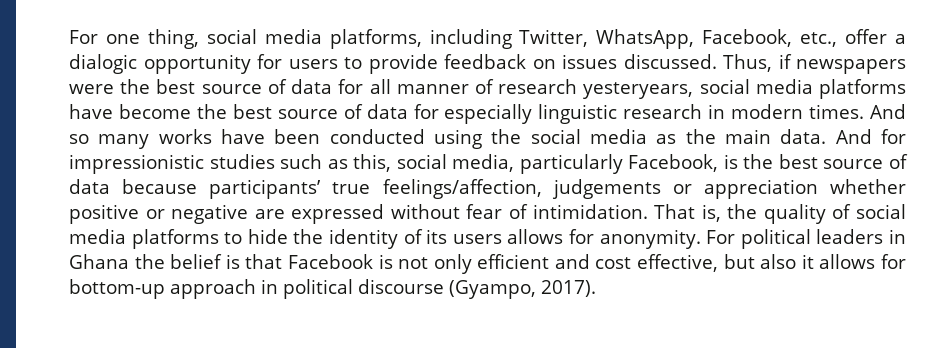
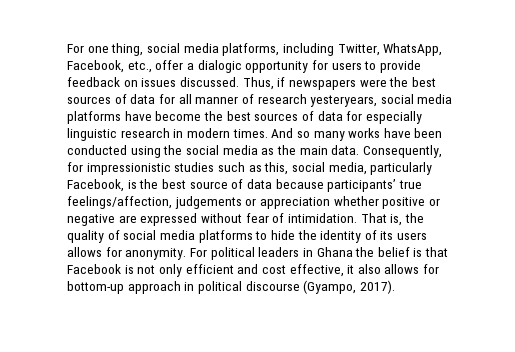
- Thus, if newspapers were the best source of data for all manner of research yesteryears, social media platforms have become the best source of data for especially linguistic research in modern times.
+ Thus, if newspapers were the best sources of data for all manner of research yesteryears, social media platforms have become the best sources of data for especially linguistic research in modern times.
- And for impressionistic studies such as this, social media, particularly Facebook, is the best source of data because participants’ true feelings/affection, judgements or appreciation whether positive or negative are expressed without fear of intimidation.
+ Consequently, for impressionistic studies such as this, social media, particularly Facebook, is the best source of data because participants’ true feelings/affection, judgements or appreciation whether positive or negative are expressed without fear of intimidation.
- For political leaders in Ghana the belief is that Facebook is not only efficient and cost effective, but also it allows for bottom-up approach in political discourse (Gyampo, 2017).
+ For political leaders in Ghana the belief is that Facebook is not only efficient and cost effective, it also allows for bottom-up approach in political discourse (Gyampo, 2017).

